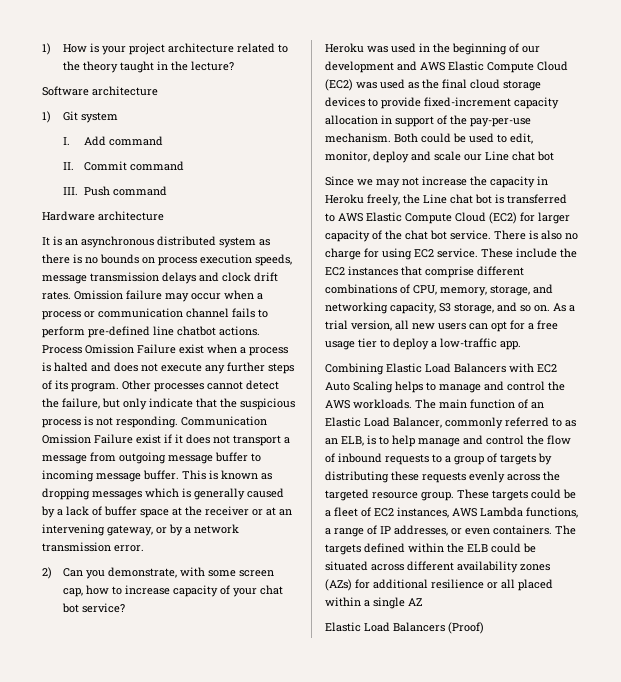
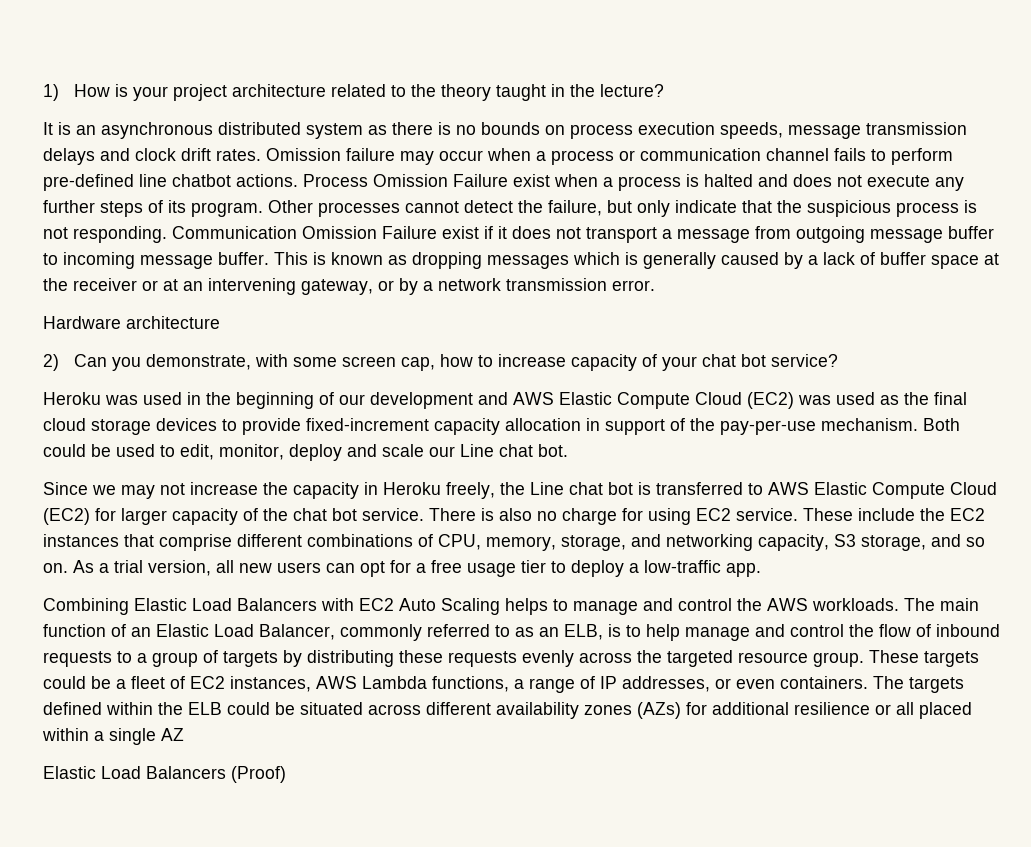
- Software architecture
- 1) Git system
- I. Add command
- II. Commit command
- III. Push command
- Hardware architecture
+ Hardware architecture
- Both could be used to edit, monitor, deploy and scale our Line chat bot
+ Both could be used to edit, monitor, deploy and scale our Line chat bot.

